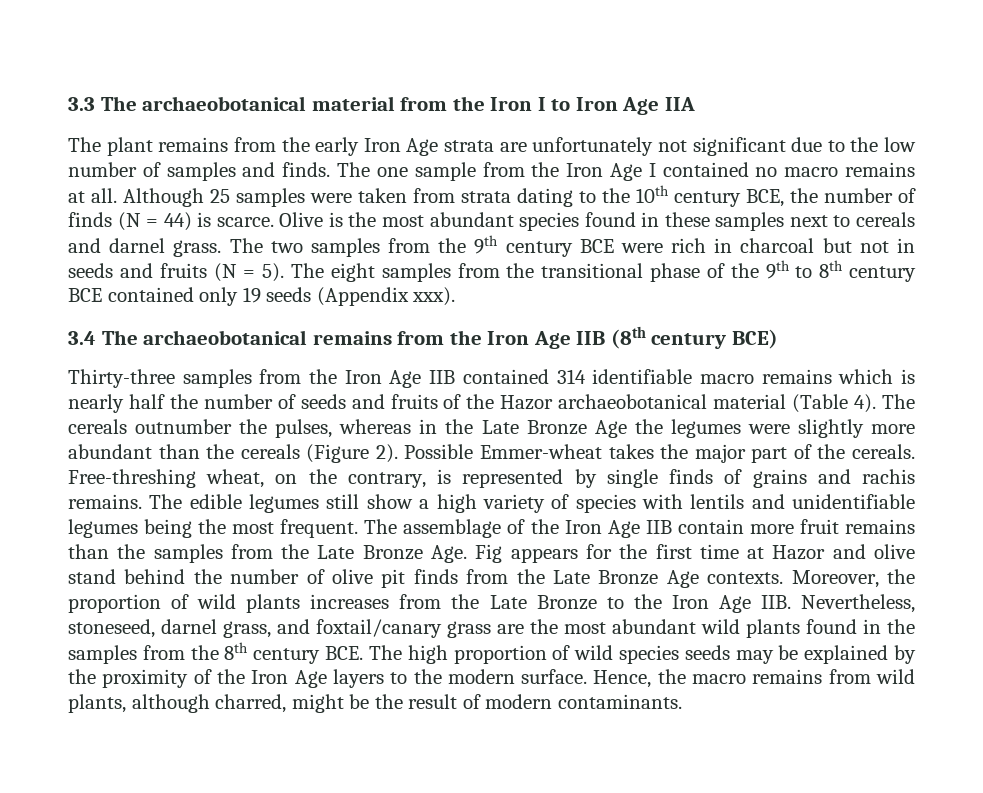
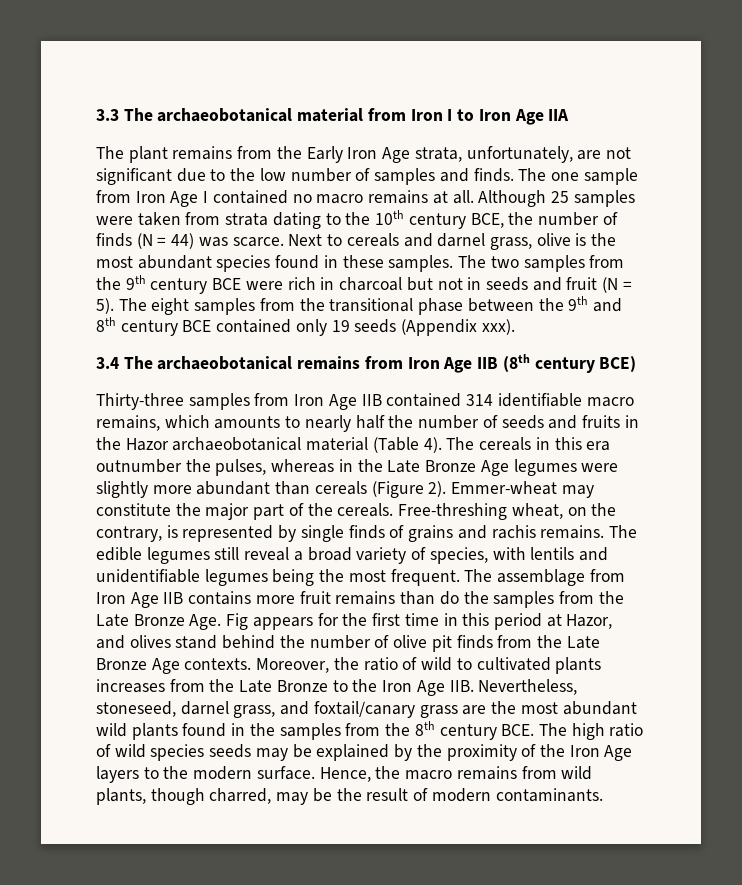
- 3.3 The archaeobotanical material from the Iron I to Iron Age IIA
+ 3.3 The archaeobotanical material from Iron I to Iron Age IIA
- The plant remains from the early Iron Age strata are unfortunately not significant due to the low number of samples and finds.
+ The plant remains from the Early Iron Age strata, unfortunately, are not significant due to the low number of samples and finds.
- The one sample from the Iron Age I contained no macro remains at all.
+ The one sample from Iron Age I contained no macro remains at all.
- Although 25 samples were taken from strata dating to the 10th century BCE, the number of finds (N = 44) is scarce. Olive is the most abundant species found in these samples next to cereals and darnel grass.
+ Although 25 samples were taken from strata dating to the 10th century BCE, the number of finds (N = 44) was scarce. Next to cereals and darnel grass, olive is the most abundant species found in these samples.
- The two samples from the 9th century BCE were rich in charcoal but not in seeds and fruits (N = 5).
+ The two samples from the 9th century BCE were rich in charcoal but not in seeds and fruit (N = 5).
- The eight samples from the transitional phase of the 9th to 8th century BCE contained only 19 seeds (Appendix xxx).
+ The eight samples from the transitional phase between the 9th and 8th century BCE contained only 19 seeds (Appendix xxx).
- 3.4 The archaeobotanical remains from the Iron Age IIB (8th century BCE)
+ 3.4 The archaeobotanical remains from Iron Age IIB (8th century BCE)
- Thirty-three samples from the Iron Age IIB contained 314 identifiable macro remains which is nearly half the number of seeds and fruits of the Hazor archaeobotanical material (Table 4).
+ Thirty-three samples from Iron Age IIB contained 314 identifiable macro remains, which amounts to nearly half the number of seeds and fruits in the Hazor archaeobotanical material (Table 4).
- The cereals outnumber the pulses, whereas in the Late Bronze Age the legumes were slightly more abundant than the cereals (Figure 2).
+ The cereals in this era outnumber the pulses, whereas in the Late Bronze Age legumes were slightly more abundant than cereals (Figure 2).
- Possible Emmer-wheat takes the major part of the cereals.
+ Emmer-wheat may constitute the major part of the cereals.
- The edible legumes still show a high variety of species with lentils and unidentifiable legumes being the most frequent.
+ The edible legumes still reveal a broad variety of species, with lentils and unidentifiable legumes being the most frequent.
- The assemblage of the Iron Age IIB contain more fruit remains than the samples from the Late Bronze Age. Fig appears for the first time at Hazor and olive stand behind the number of olive pit finds from the Late Bronze Age contexts.
+ The assemblage from Iron Age IIB contains more fruit remains than do the samples from the Late Bronze Age. Fig appears for the first time in this period at Hazor, and olives stand behind the number of olive pit finds from the Late Bronze Age contexts.
- Moreover, the proportion of wild plants increases from the Late Bronze to the Iron Age IIB. Nevertheless, stoneseed, darnel grass, and foxtail/canary grass are the most abundant wild plants found in the samples from the 8th century BCE. The high proportion of wild species seeds may be explained by the proximity of the Iron Age layers to the modern surface.
+ Moreover, the ratio of wild to cultivated plants increases from the Late Bronze to the Iron Age IIB. Nevertheless, stoneseed, darnel grass, and foxtail/canary grass are the most abundant wild plants found in the samples from the 8th century BCE. The high ratio of wild species seeds may be explained by the proximity of the Iron Age layers to the modern surface.
- Hence, the macro remains from wild plants, although charred, might be the result of modern contaminants.
+ Hence, the macro remains from wild plants, though charred, may be the result of modern contaminants.

